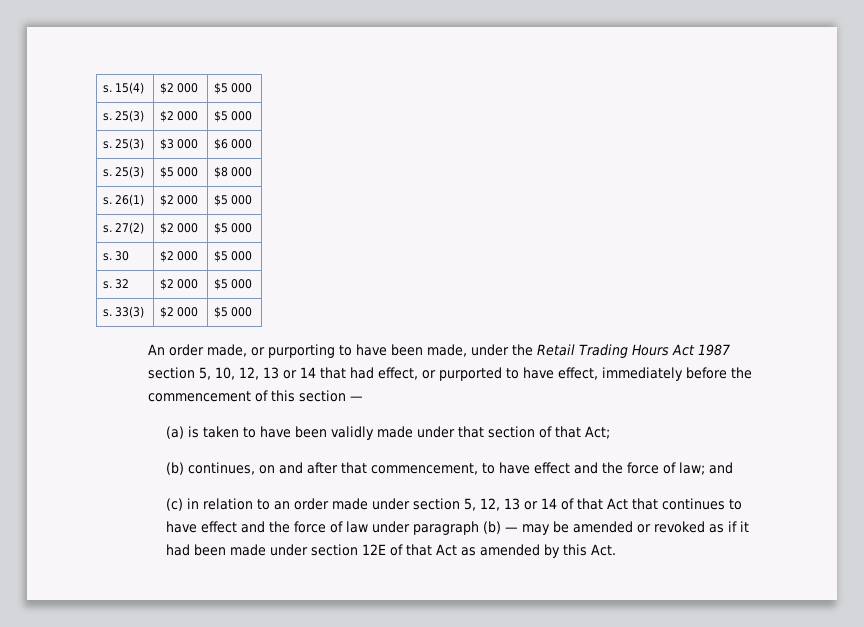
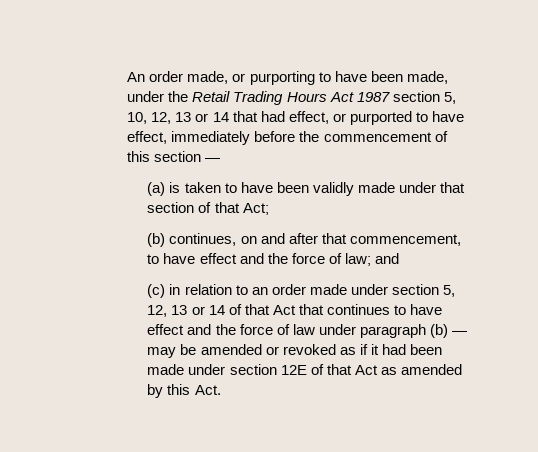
- s. 15(4) | $2 000 | $5 000
- s. 25(3) | $2 000 | $5 000
- s. 25(3) | $3 000 | $6 000
- s. 25(3) | $5 000 | $8 000
- s. 26(1) | $2 000 | $5 000
- s. 27(2) | $2 000 | $5 000
- s. 30 | $2 000 | $5 000
- s. 32 | $2 000 | $5 000
- s. 33(3) | $2 000 | $5 000

